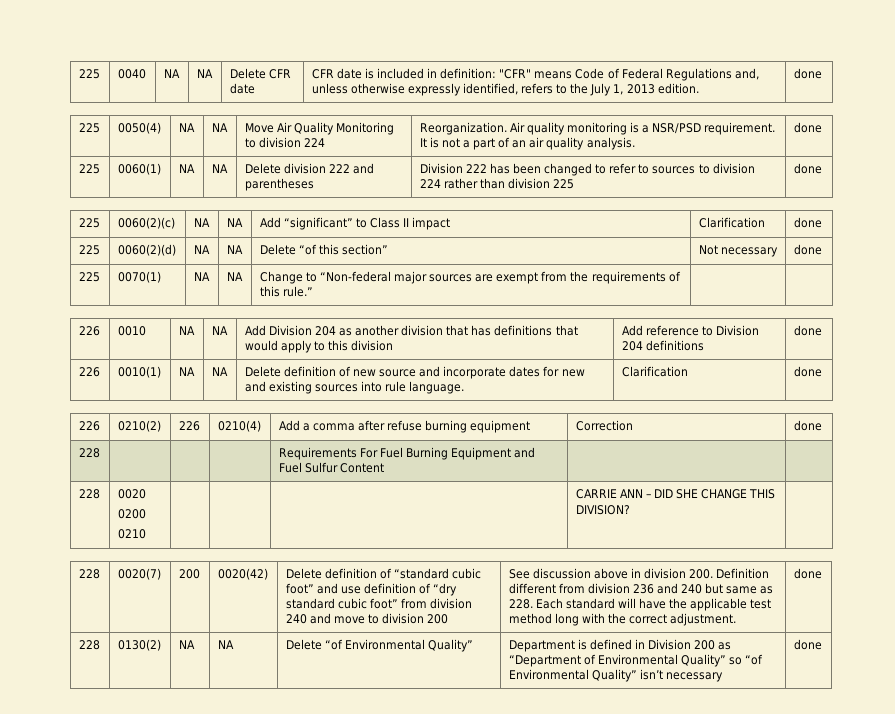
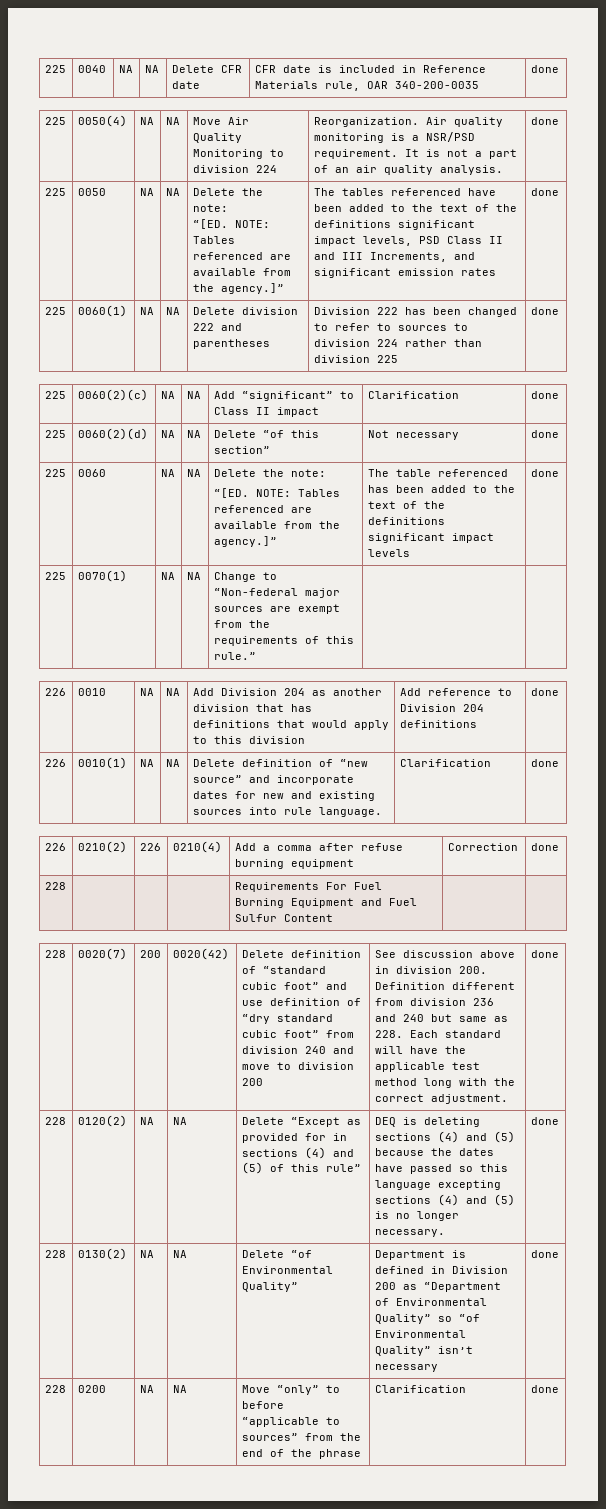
- 225 | 0040 | NA | NA | Delete CFR date | CFR date is included in definition: "CFR" means Code of Federal Regulations and, unless otherwise expressly identified, refers to the July 1, 2013 edition. | done
+ 225 | 0040 | NA | NA | Delete CFR date | CFR date is included in Reference Materials rule, OAR 340-200-0035 | done
+ 225 | 0050 | NA | NA | Delete the note:
+ “[ED. NOTE: Tables referenced are available from the agency.]” | The tables referenced have been added to the text of the definitions significant impact levels, PSD Class II and III Increments, and significant emission rates | done
+ 225 | 0060 | NA | NA | Delete the note:
+ “[ED. NOTE: Tables referenced are available from the agency.]” | The table referenced has been added to the text of the definitions significant impact levels | done
- 226 | 0010(1) | NA | NA | Delete definition of new source and incorporate dates for new and existing sources into rule language. | Clarification | done
+ 226 | 0010(1) | NA | NA | Delete definition of “new source” and incorporate dates for new and existing sources into rule language. | Clarification | done
- 228 | 0020
- 0200
- 0210 | | | | CARRIE ANN – DID SHE CHANGE THIS DIVISION? |
+ 228 | 0120(2) | NA | NA | Delete “Except as provided for in sections (4) and (5) of this rule” | DEQ is deleting sections (4) and (5) because the dates have passed so this language excepting sections (4) and (5) is no longer necessary. | done
+ 228 | 0200 | NA | NA | Move “only” to before “applicable to sources” from the end of the phrase | Clarification | done

